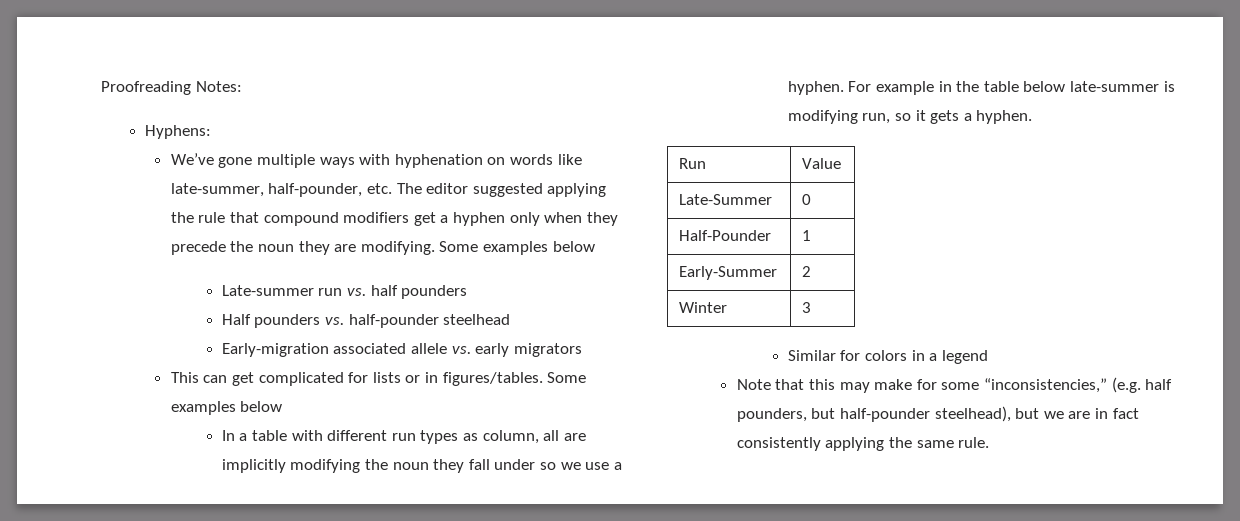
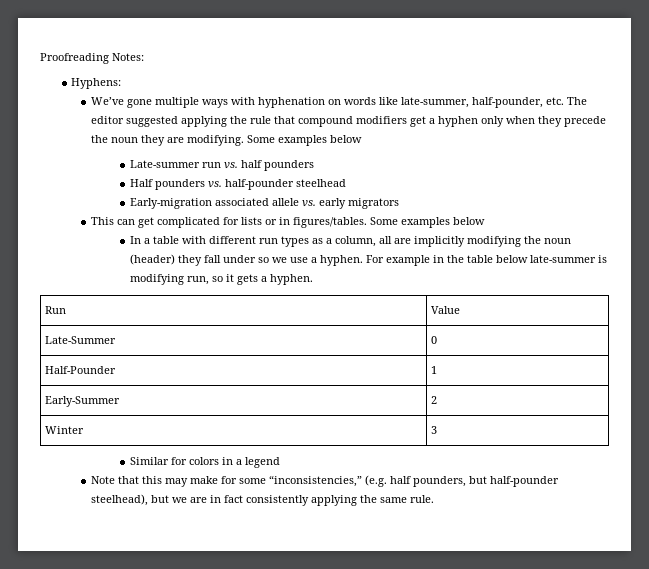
- In a table with different run types as column, all are implicitly modifying the noun they fall under so we use a hyphen.
+ In a table with different run types as a column, all are implicitly modifying the noun (header) they fall under so we use a hyphen.

